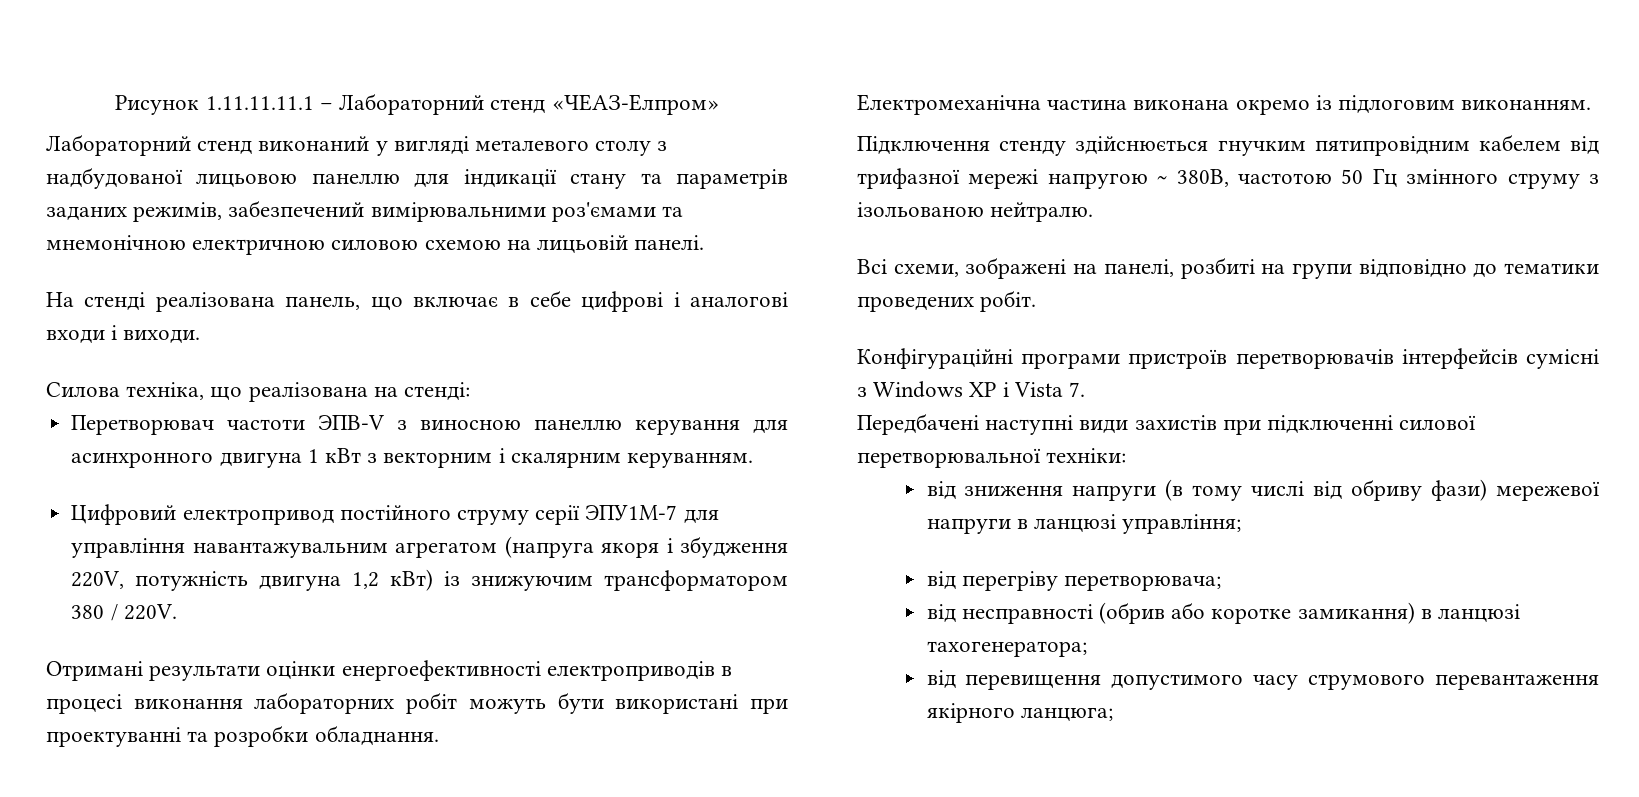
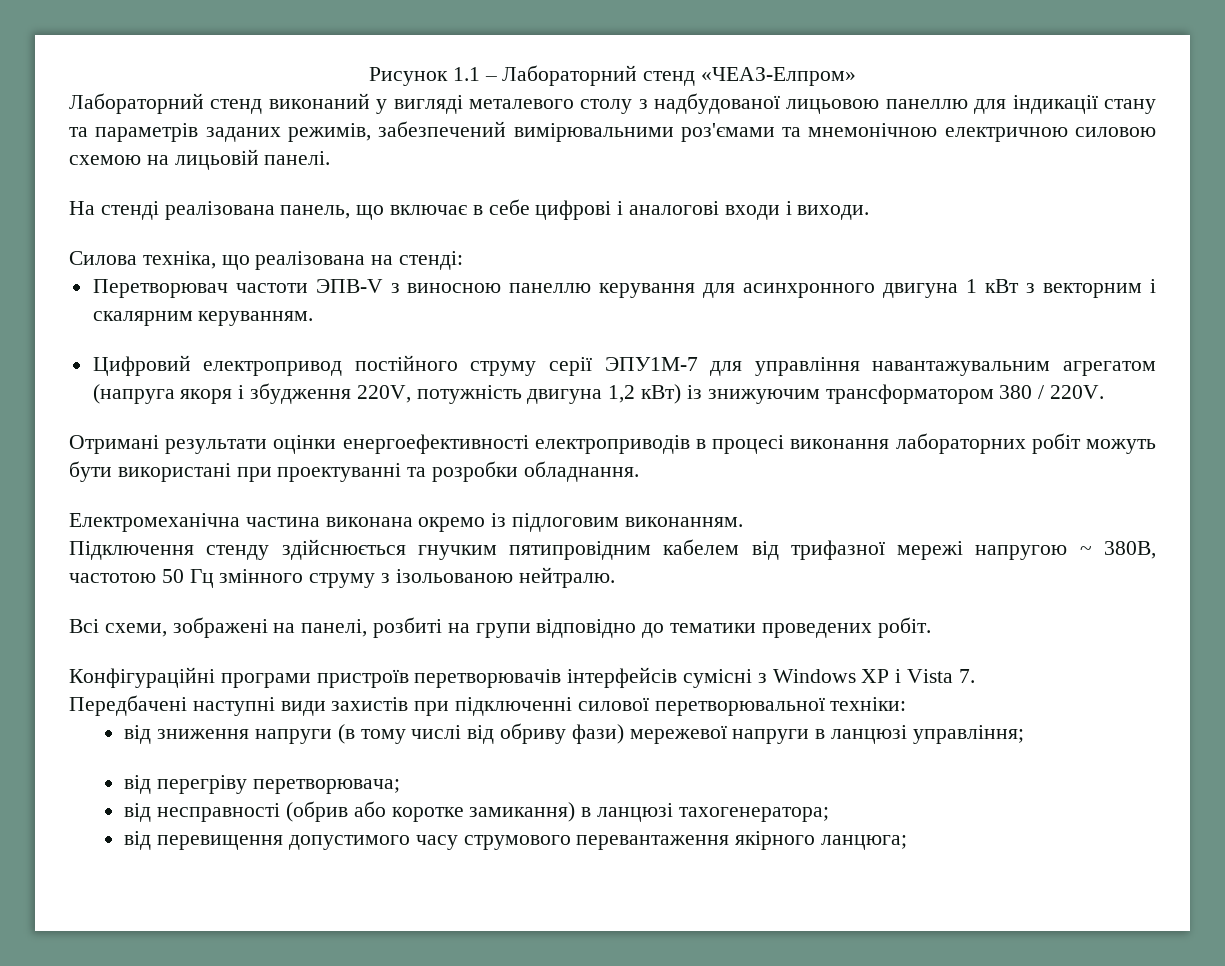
- Рисунок 1.11.11.11.1 – Лабораторний стенд «ЧЕАЗ-Елпром»
+ Рисунок 1.1 – Лабораторний стенд «ЧЕАЗ-Елпром»

